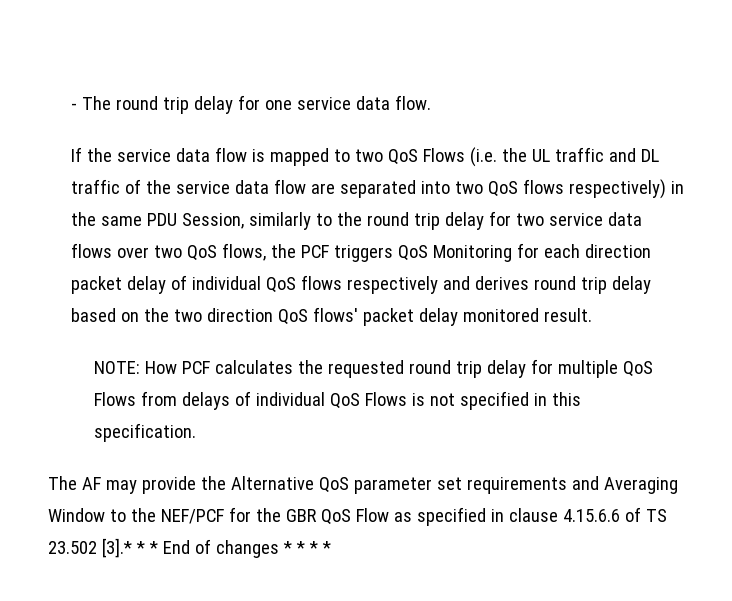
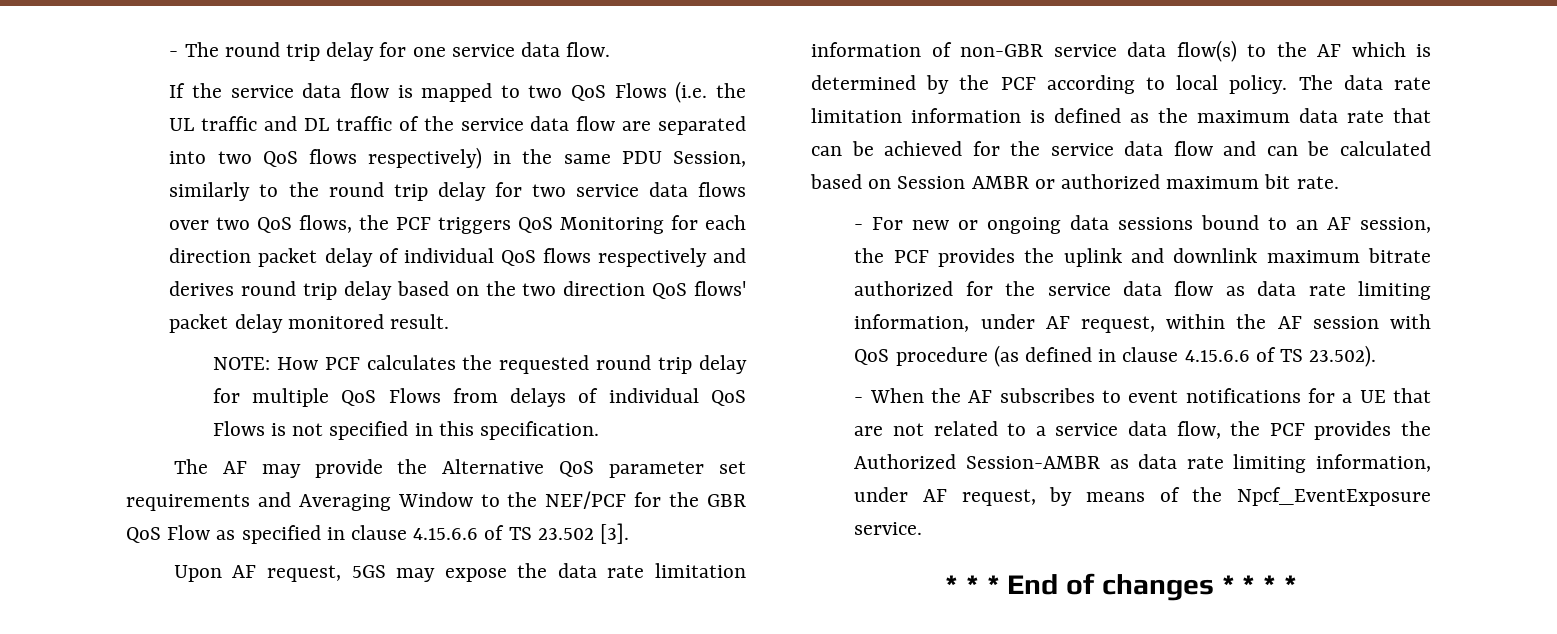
- The AF may provide the Alternative QoS parameter set requirements and Averaging Window to the NEF/PCF for the GBR QoS Flow as specified in clause 4.15.6.6 of TS 23.502 [3].* * * End of changes * * * *
+ The AF may provide the Alternative QoS parameter set requirements and Averaging Window to the NEF/PCF for the GBR QoS Flow as specified in clause 4.15.6.6 of TS 23.502 [3].
+ Upon AF request, 5GS may expose the data rate limitation information of non-GBR service data flow(s) to the AF which is determined by the PCF according to local policy. The data rate limitation information is defined as the maximum data rate that can be achieved for the service data flow and can be calculated based on Session AMBR or authorized maximum bit rate.
+ - For new or ongoing data sessions bound to an AF session, the PCF provides the uplink and downlink maximum bitrate authorized for the service data flow as data rate limiting information, under AF request, within the AF session with QoS procedure (as defined in clause 4.15.6.6 of TS 23.502).
+ - When the AF subscribes to event notifications for a UE that are not related to a service data flow, the PCF provides the Authorized Session-AMBR as data rate limiting information, under AF request, by means of the Npcf_EventExposure service.
+ * * * End of changes * * * *

